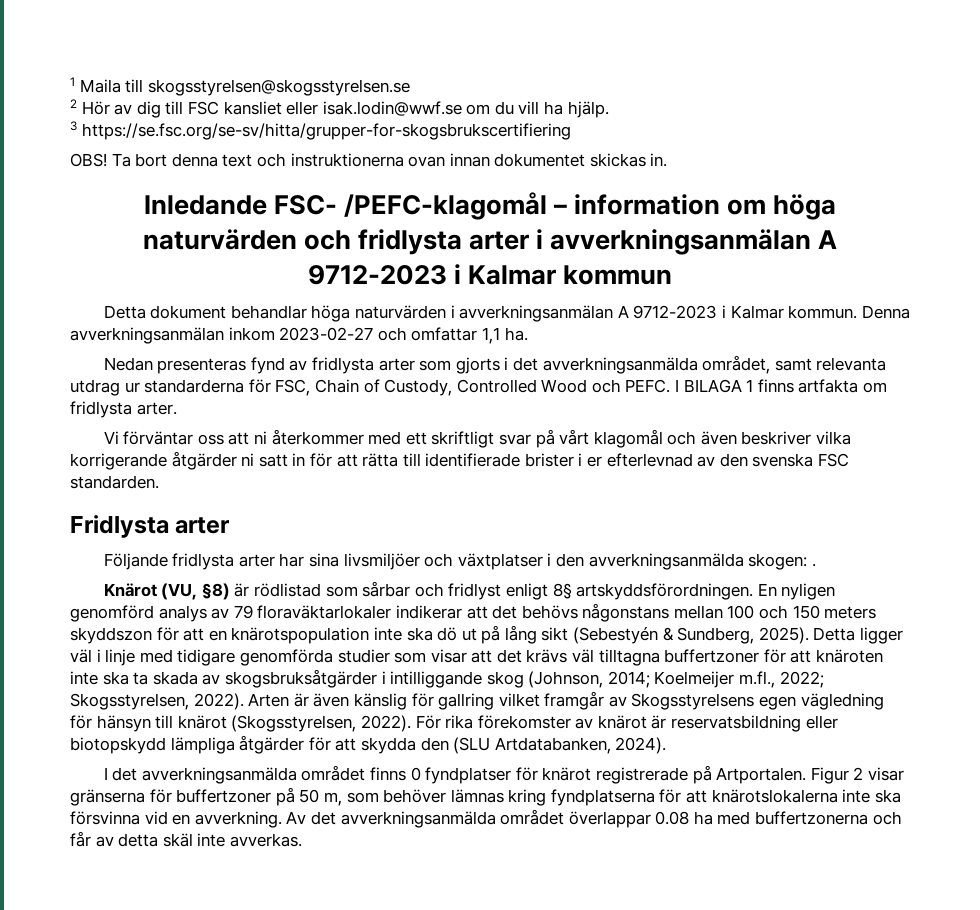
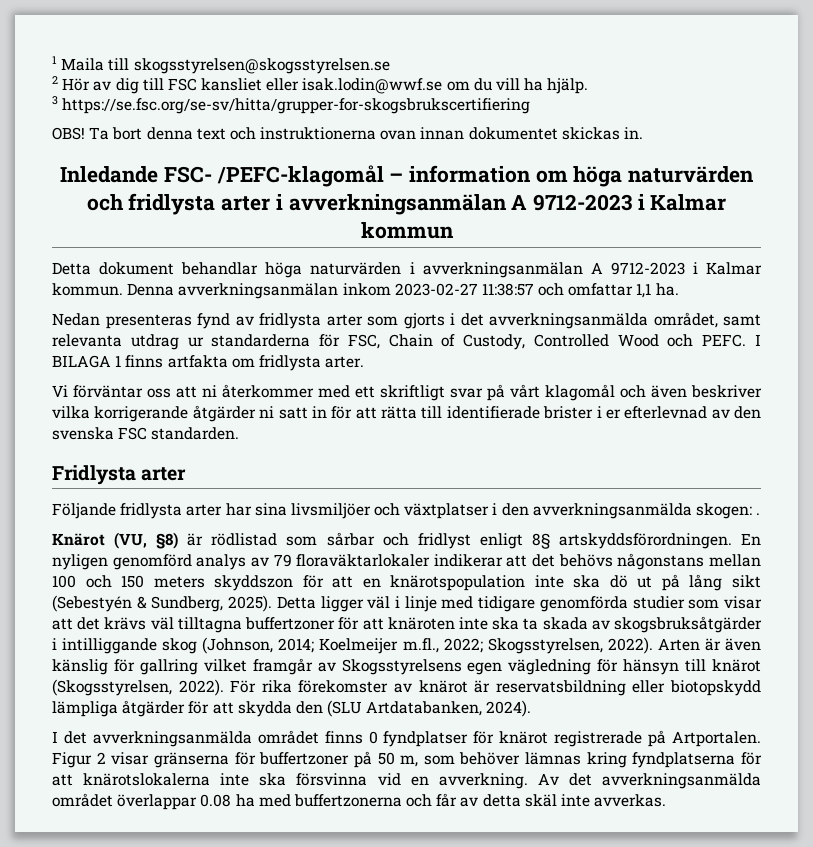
- Denna avverkningsanmälan inkom 2023-02-27 och omfattar 1,1 ha.
+ Denna avverkningsanmälan inkom 2023-02-27 11:38:57 och omfattar 1,1 ha.

